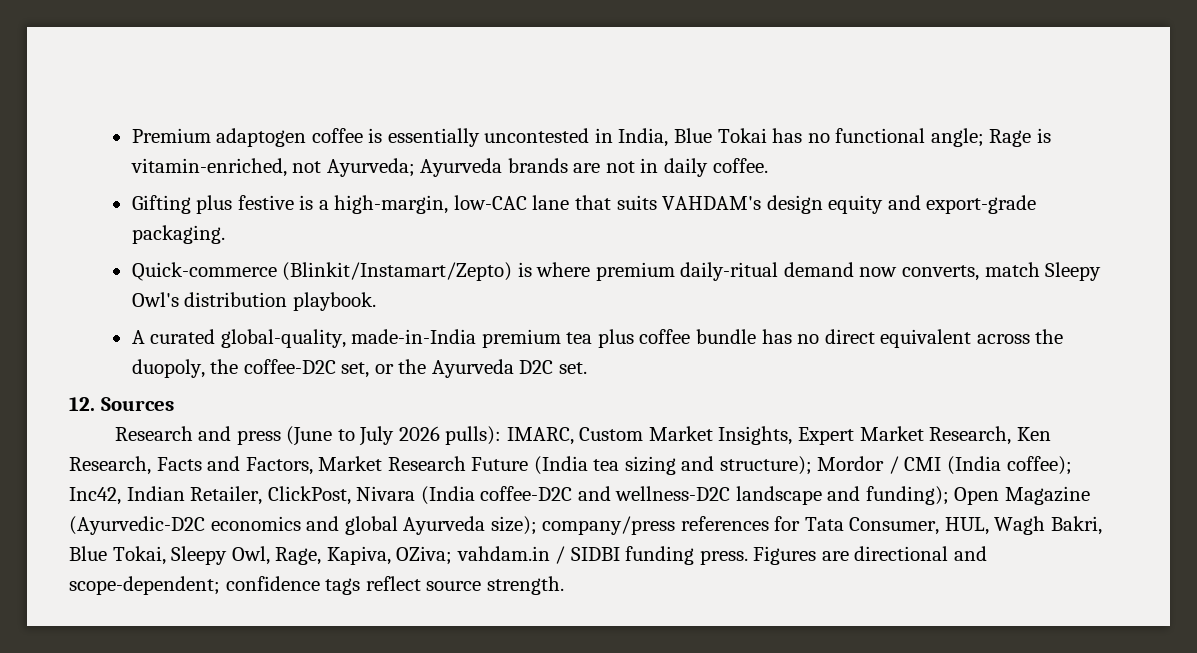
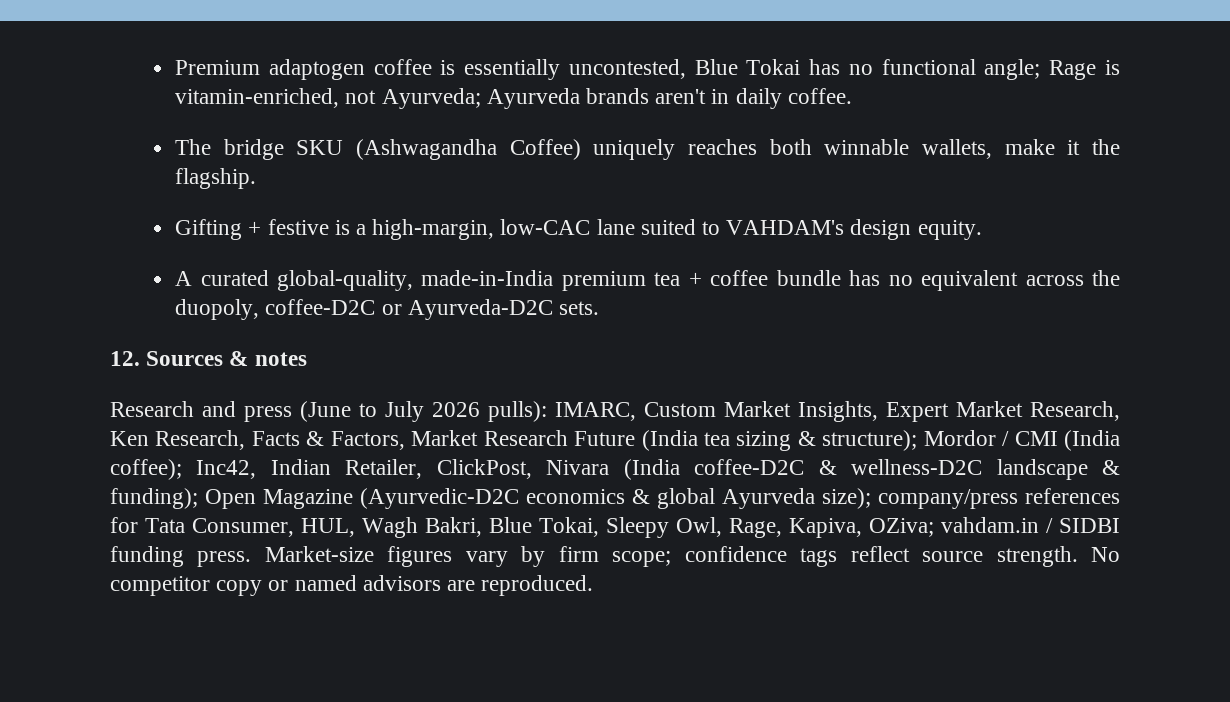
- Premium adaptogen coffee is essentially uncontested in India, Blue Tokai has no functional angle; Rage is vitamin-enriched, not Ayurveda; Ayurveda brands are not in daily coffee.
+ Premium adaptogen coffee is essentially uncontested, Blue Tokai has no functional angle; Rage is vitamin-enriched, not Ayurveda; Ayurveda brands aren't in daily coffee.
+ The bridge SKU (Ashwagandha Coffee) uniquely reaches both winnable wallets, make it the flagship.
- Gifting plus festive is a high-margin, low-CAC lane that suits VAHDAM's design equity and export-grade packaging.
- Quick-commerce (Blinkit/Instamart/Zepto) is where premium daily-ritual demand now converts, match Sleepy Owl's distribution playbook.
+ Gifting + festive is a high-margin, low-CAC lane suited to VAHDAM's design equity.
- A curated global-quality, made-in-India premium tea plus coffee bundle has no direct equivalent across the duopoly, the coffee-D2C set, or the Ayurveda D2C set.
+ A curated global-quality, made-in-India premium tea + coffee bundle has no equivalent across the duopoly, coffee-D2C or Ayurveda-D2C sets.
- 12. Sources
+ 12. Sources & notes
- IMARC, Custom Market Insights, Expert Market Research, Ken Research, Facts and Factors, Market Research Future (India tea sizing and structure);
+ IMARC, Custom Market Insights, Expert Market Research, Ken Research, Facts & Factors, Market Research Future (India tea sizing & structure);
- Inc42, Indian Retailer, ClickPost, Nivara (India coffee-D2C and wellness-D2C landscape and funding);
+ Inc42, Indian Retailer, ClickPost, Nivara (India coffee-D2C & wellness-D2C landscape & funding);
- Open Magazine (Ayurvedic-D2C economics and global Ayurveda size);
+ Open Magazine (Ayurvedic-D2C economics & global Ayurveda size);
- Figures are directional and scope-dependent; confidence tags reflect source strength.
+ Market-size figures vary by firm scope; confidence tags reflect source strength.
+ No competitor copy or named advisors are reproduced.

